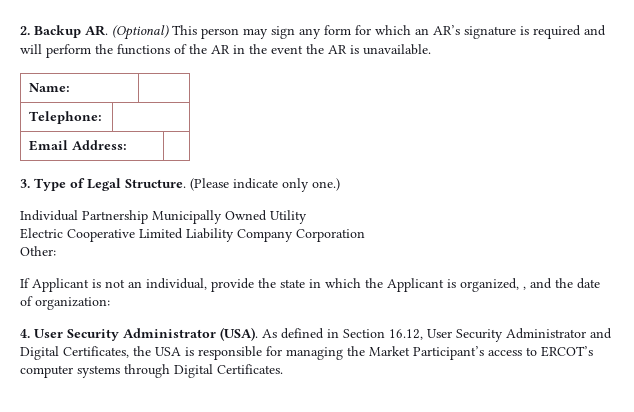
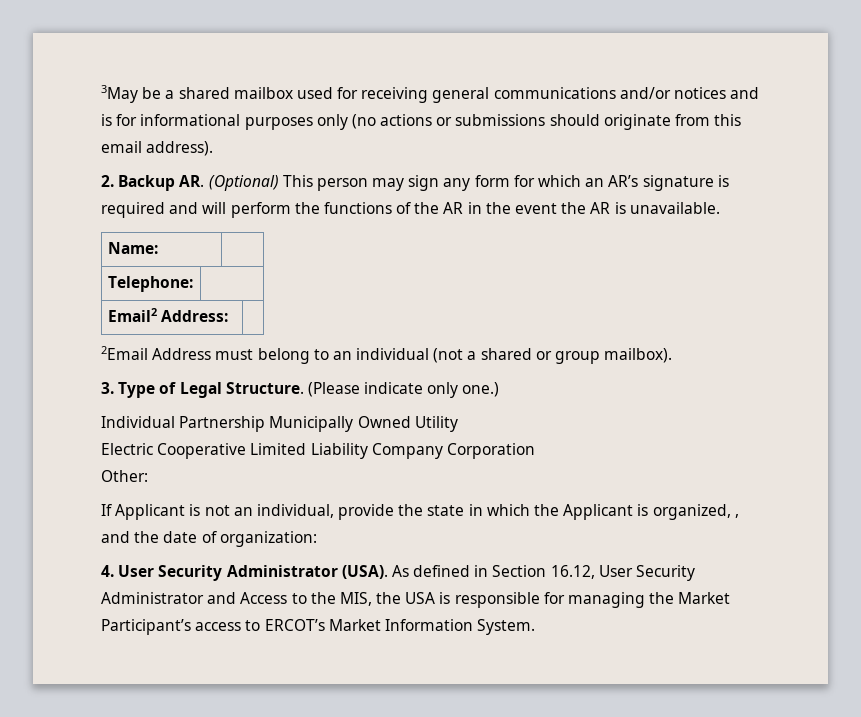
+ 3May be a shared mailbox used for receiving general communications and/or notices and is for informational purposes only (no actions or submissions should originate from this email address).
- Email Address: |
+ Email2 Address: |
+ 2Email Address must belong to an individual (not a shared or group mailbox).
- As defined in Section 16.12, User Security Administrator and Digital Certificates, the USA is responsible for managing the Market Participant’s access to ERCOT’s computer systems through Digital Certificates.
+ As defined in Section 16.12, User Security Administrator and Access to the MIS, the USA is responsible for managing the Market Participant’s access to ERCOT’s Market Information System.

